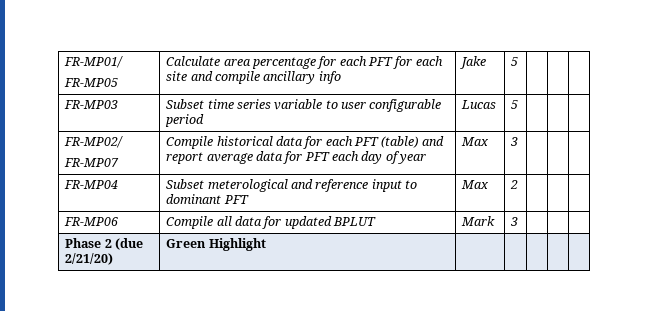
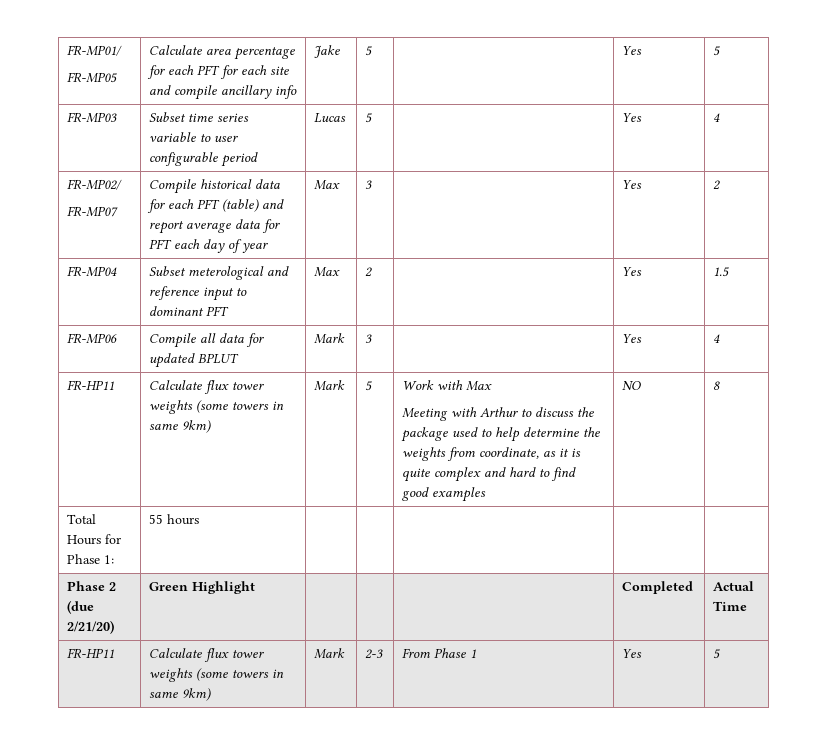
  FR-MP01/
- FR-MP05 | Calculate area percentage for each PFT for each site and compile ancillary info | Jake | 5 | | |
+ FR-MP05 | Calculate area percentage for each PFT for each site and compile ancillary info | Jake | 5 | | Yes | 5
- FR-MP03 | Subset time series variable to user configurable period | Lucas | 5 | | |
+ FR-MP03 | Subset time series variable to user configurable period | Lucas | 5 | | Yes | 4
  FR-MP02/
- FR-MP07 | Compile historical data for each PFT (table) and report average data for PFT each day of year | Max | 3 | | |
+ FR-MP07 | Compile historical data for each PFT (table) and report average data for PFT each day of year | Max | 3 | | Yes | 2
- FR-MP04 | Subset meterological and reference input to dominant PFT | Max | 2 | | |
+ FR-MP04 | Subset meterological and reference input to dominant PFT | Max | 2 | | Yes | 1.5
- FR-MP06 | Compile all data for updated BPLUT | Mark | 3 | | |
+ FR-MP06 | Compile all data for updated BPLUT | Mark | 3 | | Yes | 4
+ FR-HP11 | Calculate flux tower weights (some towers in same 9km) | Mark | 5 | Work with Max
+ Meeting with Arthur to discuss the package used to help determine the weights from coordinate, as it is quite complex and hard to find good examples | NO | 8
+ Total Hours for Phase 1: | 55 hours | | | | |
- Phase 2 (due 2/21/20) | Green Highlight | | | | |
+ Phase 2 (due 2/21/20) | Green Highlight | | | | Completed | Actual Time
+ FR-HP11 | Calculate flux tower weights (some towers in same 9km) | Mark | 2-3 | From Phase 1 | Yes | 5

